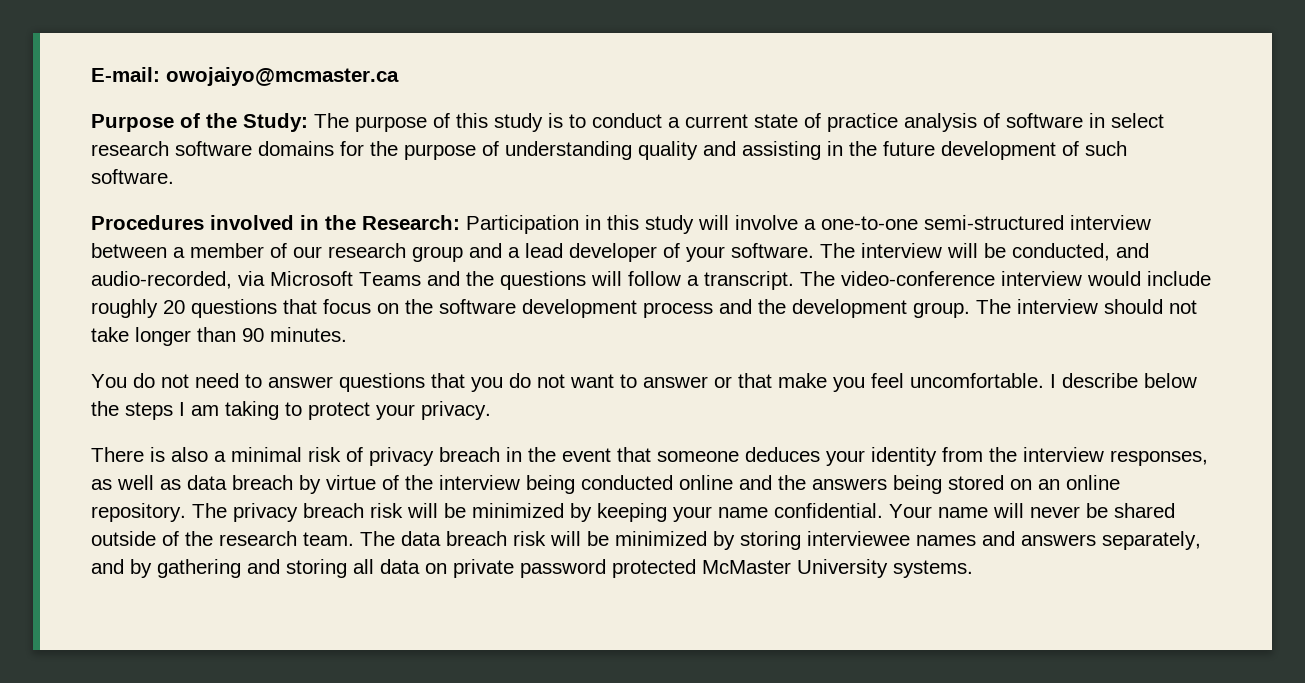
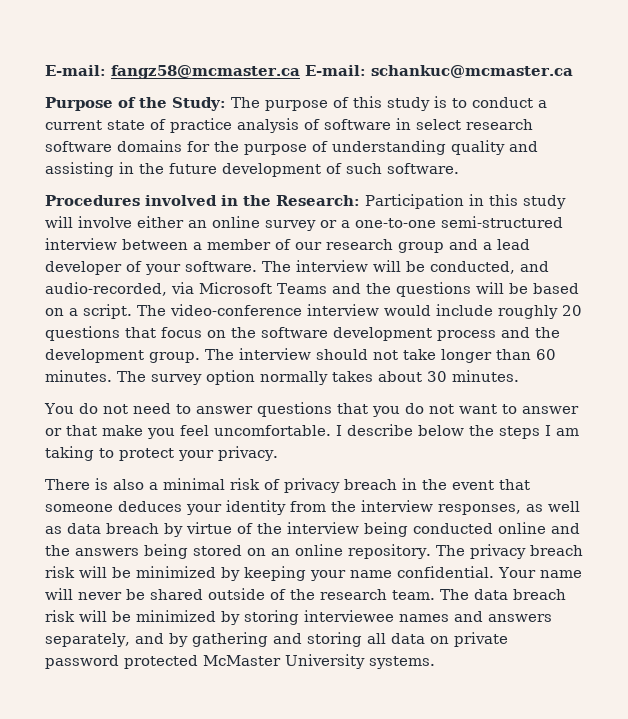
- E-mail: owojaiyo@mcmaster.ca
+ E-mail: fangz58@mcmaster.ca E-mail: schankuc@mcmaster.ca
- Procedures involved in the Research: Participation in this study will involve a one-to-one semi-structured interview between a member of our research group and a lead developer of your software.
+ Procedures involved in the Research: Participation in this study will involve either an online survey or a one-to-one semi-structured interview between a member of our research group and a lead developer of your software.
- The interview will be conducted, and audio-recorded, via Microsoft Teams and the questions will follow a transcript.
+ The interview will be conducted, and audio-recorded, via Microsoft Teams and the questions will be based on a script.
- The interview should not take longer than 90 minutes.
+ The interview should not take longer than 60 minutes. The survey option normally takes about 30 minutes.

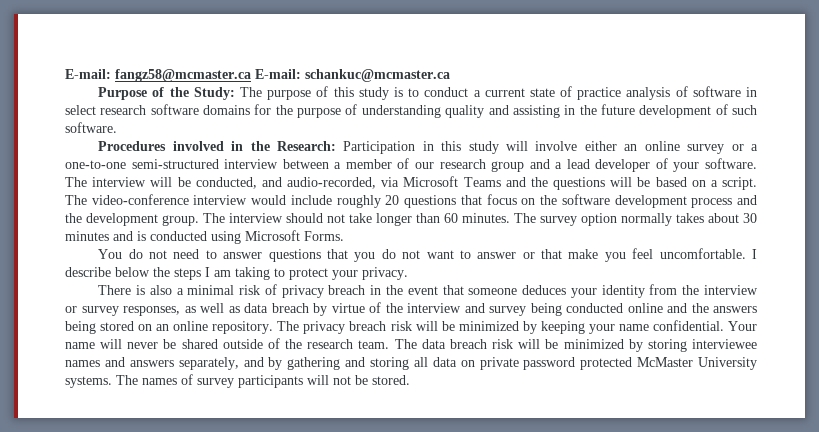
- The survey option normally takes about 30 minutes.
+ The survey option normally takes about 30 minutes and is conducted using Microsoft Forms.
- There is also a minimal risk of privacy breach in the event that someone deduces your identity from the interview responses, as well as data breach by virtue of the interview being conducted online and the answers being stored on an online repository.
+ There is also a minimal risk of privacy breach in the event that someone deduces your identity from the interview or survey responses, as well as data breach by virtue of the interview and survey being conducted online and the answers being stored on an online repository.
+ The names of survey participants will not be stored.

